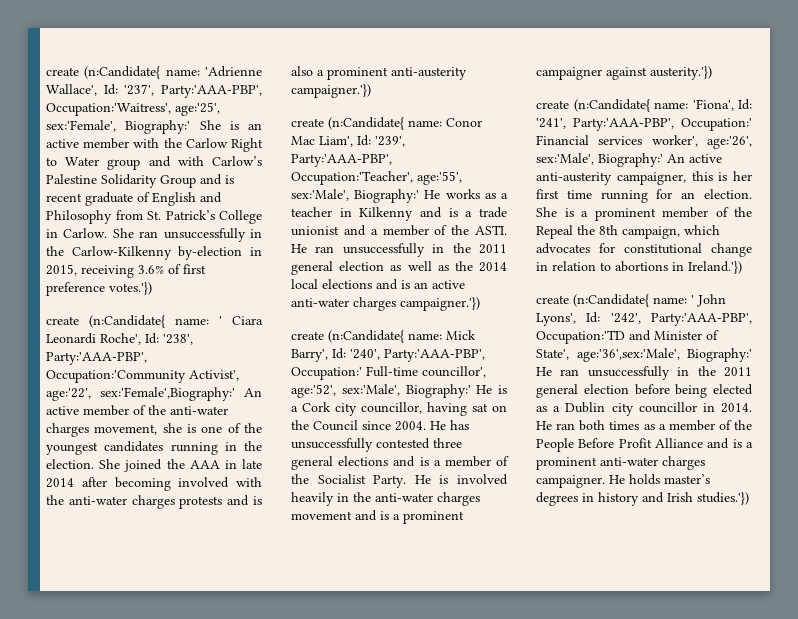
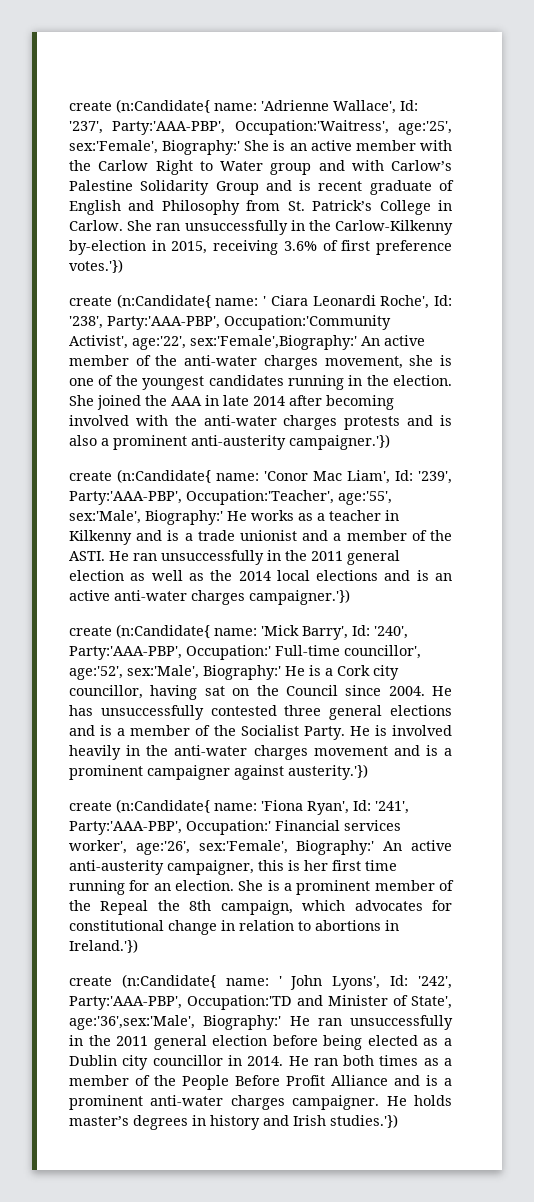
- create (n:Candidate{ name: Conor Mac Liam', Id: '239', Party:'AAA-PBP', Occupation:'Teacher', age:'55', sex:'Male', Biography:' He works as a teacher in Kilkenny and is a trade unionist and a member of the ASTI.
+ create (n:Candidate{ name: 'Conor Mac Liam', Id: '239', Party:'AAA-PBP', Occupation:'Teacher', age:'55', sex:'Male', Biography:' He works as a teacher in Kilkenny and is a trade unionist and a member of the ASTI.
- create (n:Candidate{ name: Mick Barry', Id: '240', Party:'AAA-PBP', Occupation:' Full-time councillor', age:'52', sex:'Male', Biography:' He is a Cork city councillor, having sat on the Council since 2004.
+ create (n:Candidate{ name: 'Mick Barry', Id: '240', Party:'AAA-PBP', Occupation:' Full-time councillor', age:'52', sex:'Male', Biography:' He is a Cork city councillor, having sat on the Council since 2004.
- create (n:Candidate{ name: 'Fiona', Id: '241', Party:'AAA-PBP', Occupation:' Financial services worker', age:'26', sex:'Male', Biography:' An active anti-austerity campaigner, this is her first time running for an election.
+ create (n:Candidate{ name: 'Fiona Ryan', Id: '241', Party:'AAA-PBP', Occupation:' Financial services worker', age:'26', sex:'Female', Biography:' An active anti-austerity campaigner, this is her first time running for an election.

